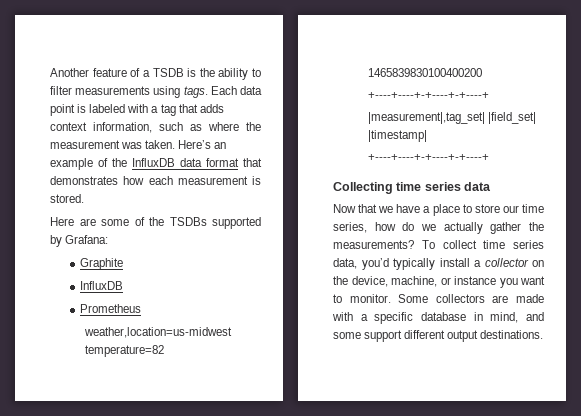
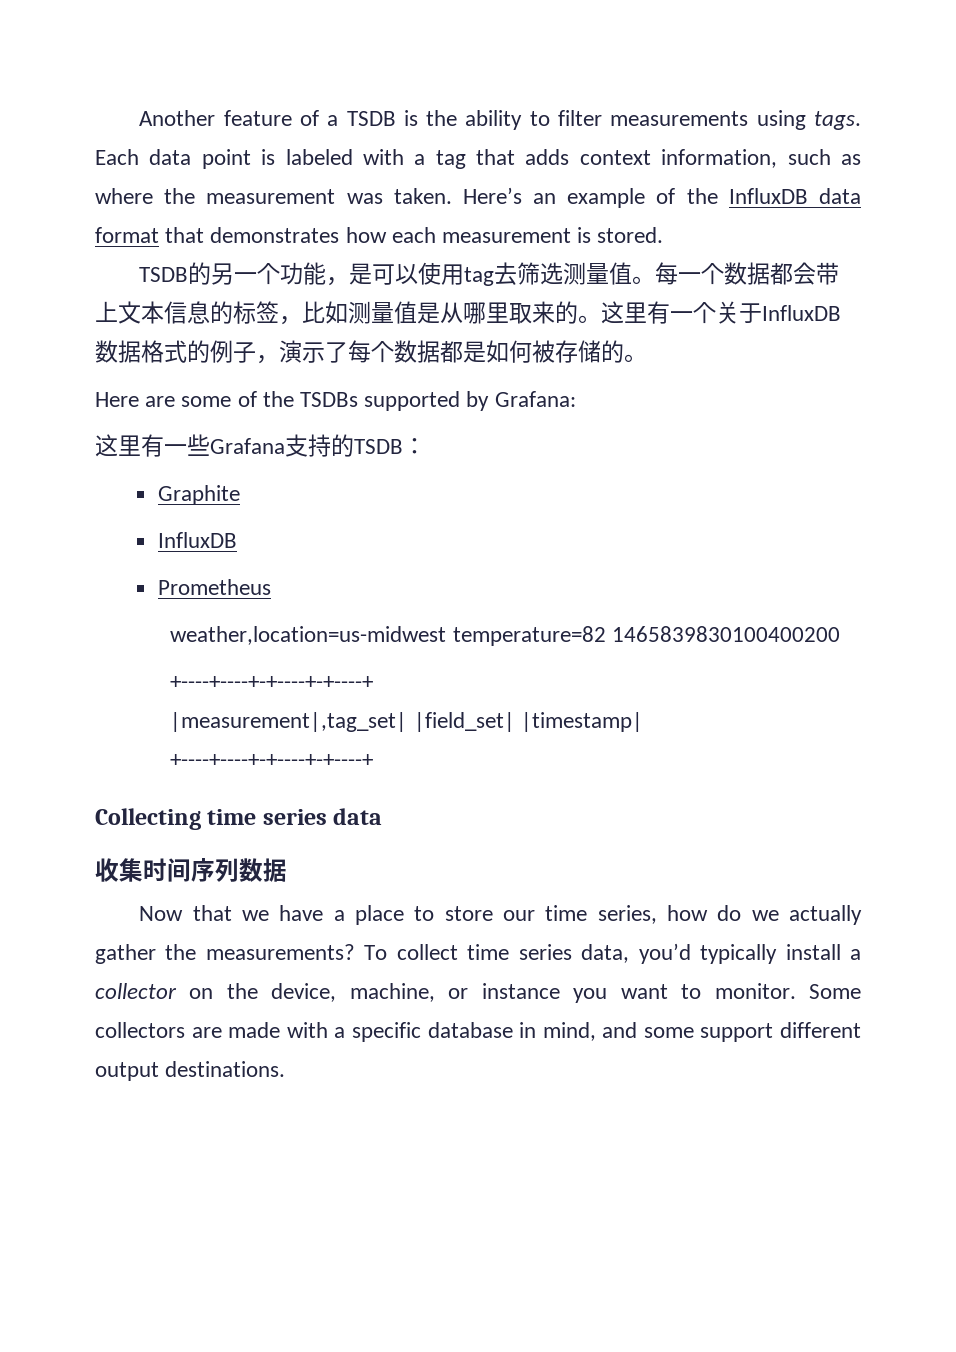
+ TSDB的另一个功能，是可以使用tag去筛选测量值。每一个数据都会带上文本信息的标签，比如测量值是从哪里取来的。这里有一个关于InfluxDB数据格式的例子，演示了每个数据都是如何被存储的。
+ 这里有一些Grafana支持的TSDB：
+ 收集时间序列数据

